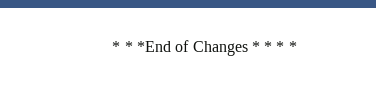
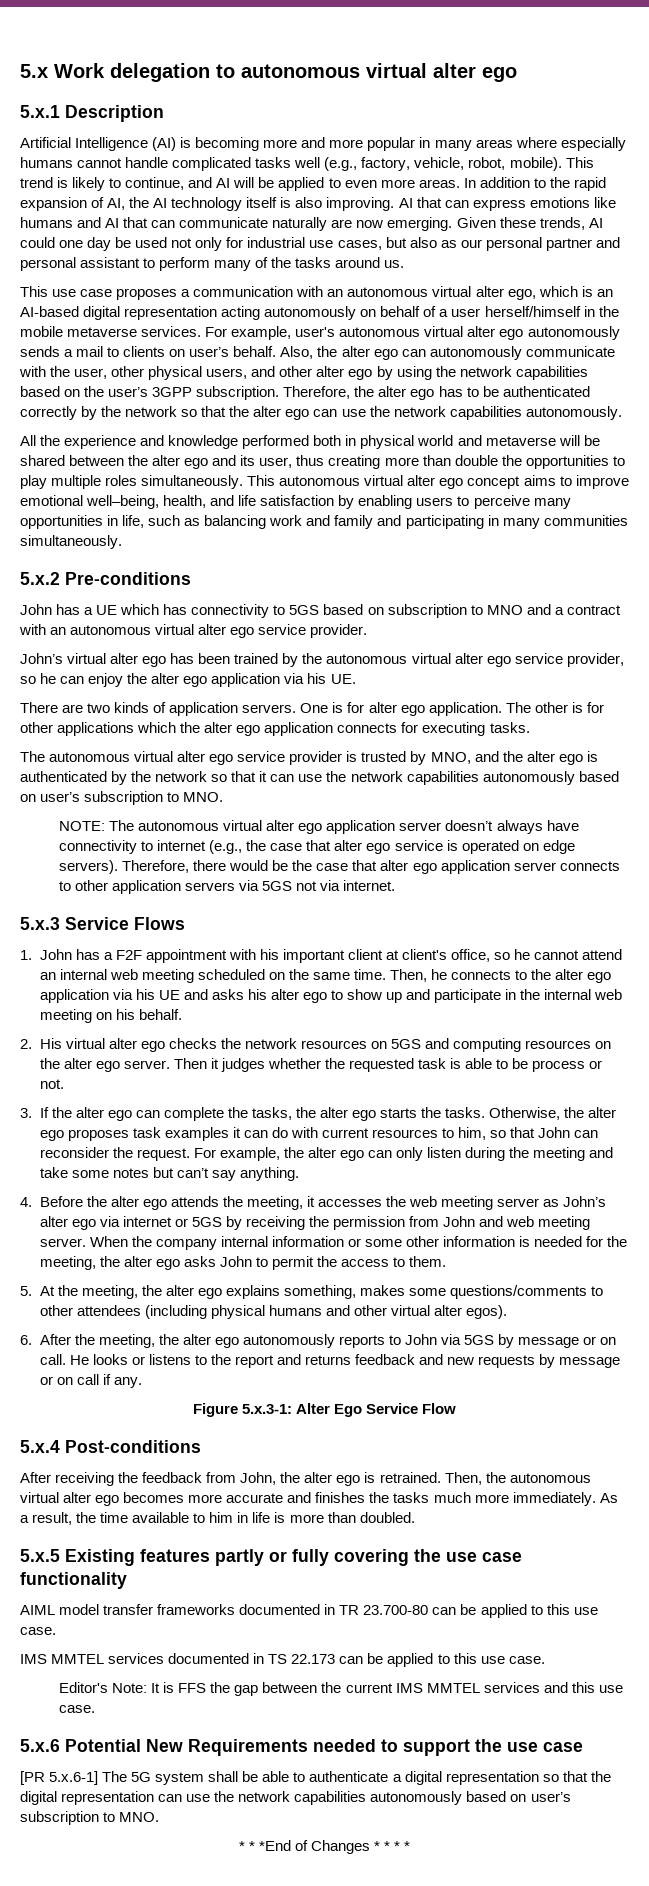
+ 5.x Work delegation to autonomous virtual alter ego
+ 5.x.1 Description
+ Artificial Intelligence (AI) is becoming more and more popular in many areas where especially humans cannot handle complicated tasks well (e.g., factory, vehicle, robot, mobile). This trend is likely to continue, and AI will be applied to even more areas. In addition to the rapid expansion of AI, the AI technology itself is also improving. AI that can express emotions like humans and AI that can communicate naturally are now emerging. Given these trends, AI could one day be used not only for industrial use cases, but also as our personal partner and personal assistant to perform many of the tasks around us.
+ This use case proposes a communication with an autonomous virtual alter ego, which is an AI-based digital representation acting autonomously on behalf of a user herself/himself in the mobile metaverse services. For example, user's autonomous virtual alter ego autonomously sends a mail to clients on user’s behalf. Also, the alter ego can autonomously communicate with the user, other physical users, and other alter ego by using the network capabilities based on the user’s 3GPP subscription. Therefore, the alter ego has to be authenticated correctly by the network so that the alter ego can use the network capabilities autonomously.
+ All the experience and knowledge performed both in physical world and metaverse will be shared between the alter ego and its user, thus creating more than double the opportunities to play multiple roles simultaneously. This autonomous virtual alter ego concept aims to improve emotional well–being, health, and life satisfaction by enabling users to perceive many opportunities in life, such as balancing work and family and participating in many communities simultaneously.
+ 5.x.2 Pre-conditions
+ John has a UE which has connectivity to 5GS based on subscription to MNO and a contract with an autonomous virtual alter ego service provider.
+ John’s virtual alter ego has been trained by the autonomous virtual alter ego service provider, so he can enjoy the alter ego application via his UE.
+ There are two kinds of application servers. One is for alter ego application. The other is for other applications which the alter ego application connects for executing tasks.
+ The autonomous virtual alter ego service provider is trusted by MNO, and the alter ego is authenticated by the network so that it can use the network capabilities autonomously based on user’s subscription to MNO.
+ NOTE: The autonomous virtual alter ego application server doesn’t always have connectivity to internet (e.g., the case that alter ego service is operated on edge servers). Therefore, there would be the case that alter ego application server connects to other application servers via 5GS not via internet.
+ 5.x.3 Service Flows
+ 1. John has a F2F appointment with his important client at client's office, so he cannot attend an internal web meeting scheduled on the same time. Then, he connects to the alter ego application via his UE and asks his alter ego to show up and participate in the internal web meeting on his behalf.
+ 2. His virtual alter ego checks the network resources on 5GS and computing resources on the alter ego server. Then it judges whether the requested task is able to be process or not.
+ 3. If the alter ego can complete the tasks, the alter ego starts the tasks. Otherwise, the alter ego proposes task examples it can do with current resources to him, so that John can reconsider the request. For example, the alter ego can only listen during the meeting and take some notes but can’t say anything.
+ 4. Before the alter ego attends the meeting, it accesses the web meeting server as John’s alter ego via internet or 5GS by receiving the permission from John and web meeting server. When the company internal information or some other information is needed for the meeting, the alter ego asks John to permit the access to them.
+ 5. At the meeting, the alter ego explains something, makes some questions/comments to other attendees (including physical humans and other virtual alter egos).
+ 6. After the meeting, the alter ego autonomously reports to John via 5GS by message or on call. He looks or listens to the report and returns feedback and new requests by message or on call if any.
+ Figure 5.x.3-1: Alter Ego Service Flow
+ 5.x.4 Post-conditions
+ After receiving the feedback from John, the alter ego is retrained. Then, the autonomous virtual alter ego becomes more accurate and finishes the tasks much more immediately. As a result, the time available to him in life is more than doubled.
+ 5.x.5 Existing features partly or fully covering the use case functionality
+ AIML model transfer frameworks documented in TR 23.700-80 can be applied to this use case.
+ IMS MMTEL services documented in TS 22.173 can be applied to this use case.
+ Editor's Note: It is FFS the gap between the current IMS MMTEL services and this use case.
+ 5.x.6 Potential New Requirements needed to support the use case
+ [PR 5.x.6-1] The 5G system shall be able to authenticate a digital representation so that the digital representation can use the network capabilities autonomously based on user’s subscription to MNO.

